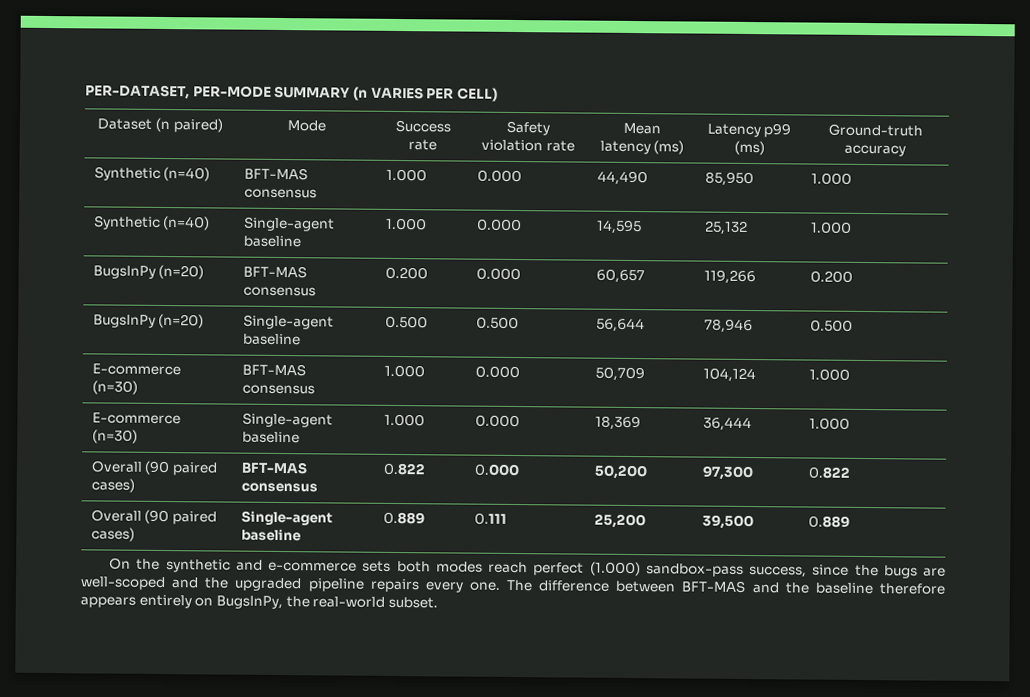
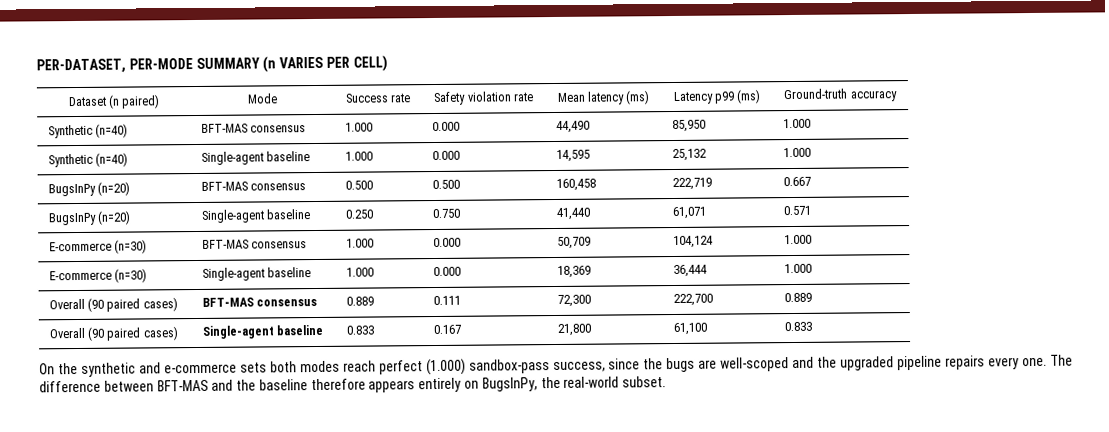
- BugsInPy (n=20) | BFT-MAS consensus | 0.200 | 0.000 | 60,657 | 119,266 | 0.200
+ BugsInPy (n=20) | BFT-MAS consensus | 0.500 | 0.500 | 160,458 | 222,719 | 0.667
- BugsInPy (n=20) | Single-agent baseline | 0.500 | 0.500 | 56,644 | 78,946 | 0.500
+ BugsInPy (n=20) | Single-agent baseline | 0.250 | 0.750 | 41,440 | 61,071 | 0.571
- Overall (90 paired cases) | BFT-MAS consensus | 0.822 | 0.000 | 50,200 | 97,300 | 0.822
+ Overall (90 paired cases) | BFT-MAS consensus | 0.889 | 0.111 | 72,300 | 222,700 | 0.889
- Overall (90 paired cases) | Single-agent baseline | 0.889 | 0.111 | 25,200 | 39,500 | 0.889
+ Overall (90 paired cases) | Single-agent baseline | 0.833 | 0.167 | 21,800 | 61,100 | 0.833

